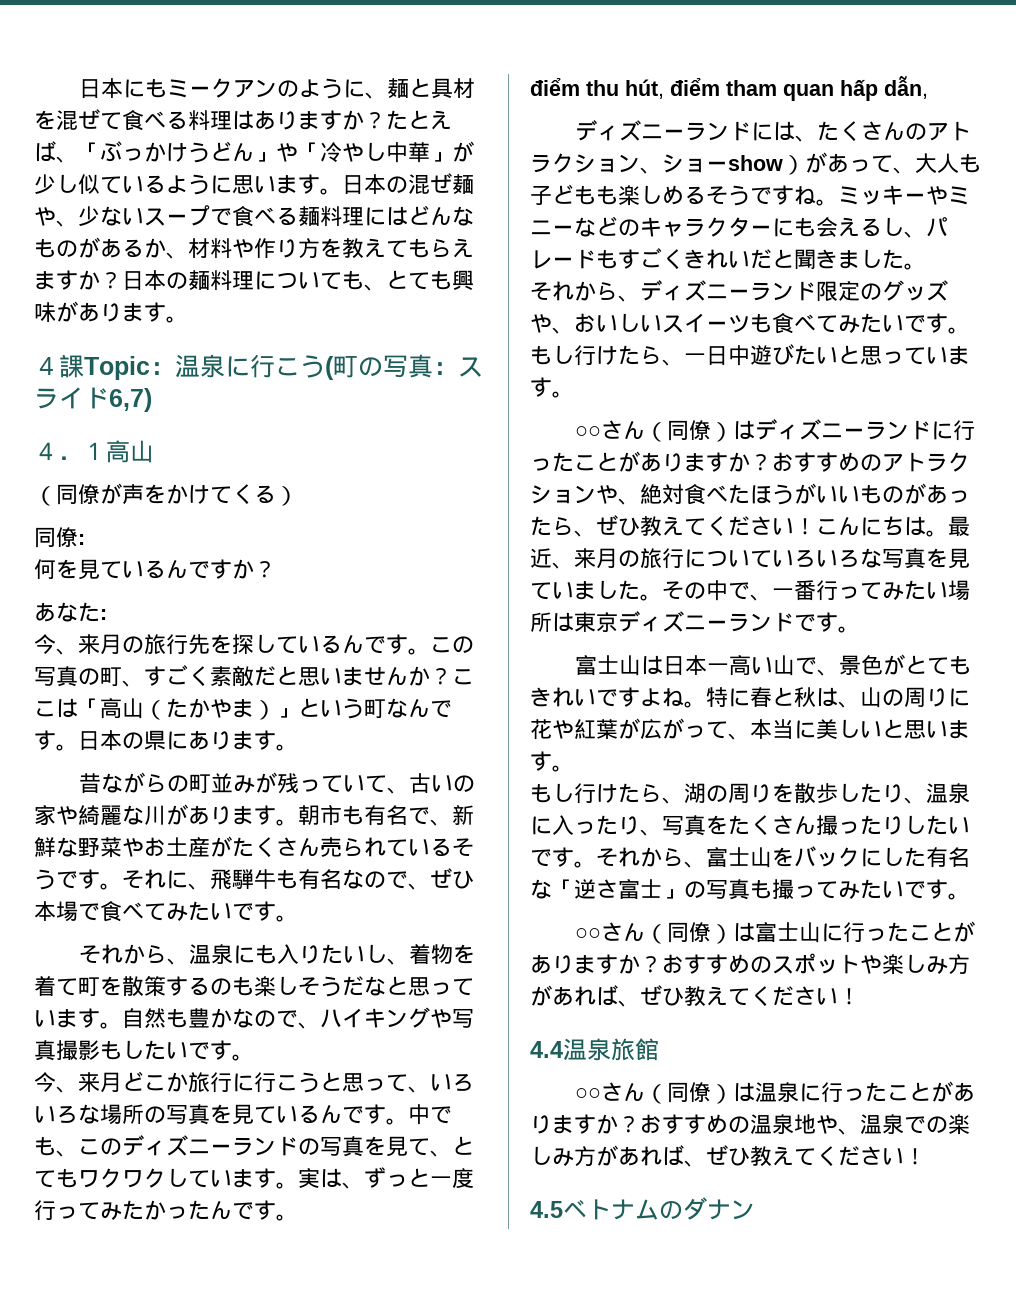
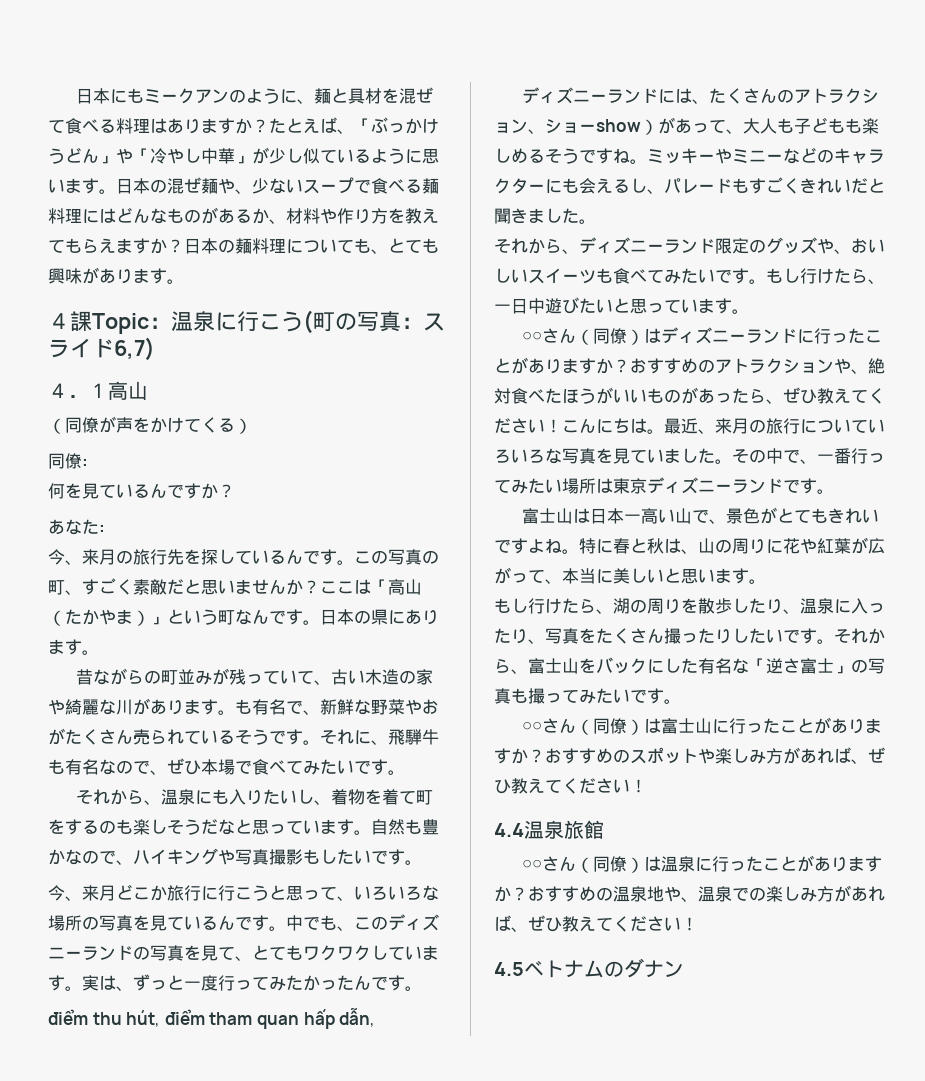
- 昔ながらの町並みが残っていて、古いの家や綺麗な川があります。
+ 昔ながらの町並みが残っていて、古い木造の家や綺麗な川があります。
- 朝市も有名で、新鮮な野菜やお土産がたくさん売られているそうです。
+ も有名で、新鮮な野菜やおがたくさん売られているそうです。
- それから、温泉にも入りたいし、着物を着て町を散策するのも楽しそうだなと思っています。
+ それから、温泉にも入りたいし、着物を着て町をするのも楽しそうだなと思っています。

